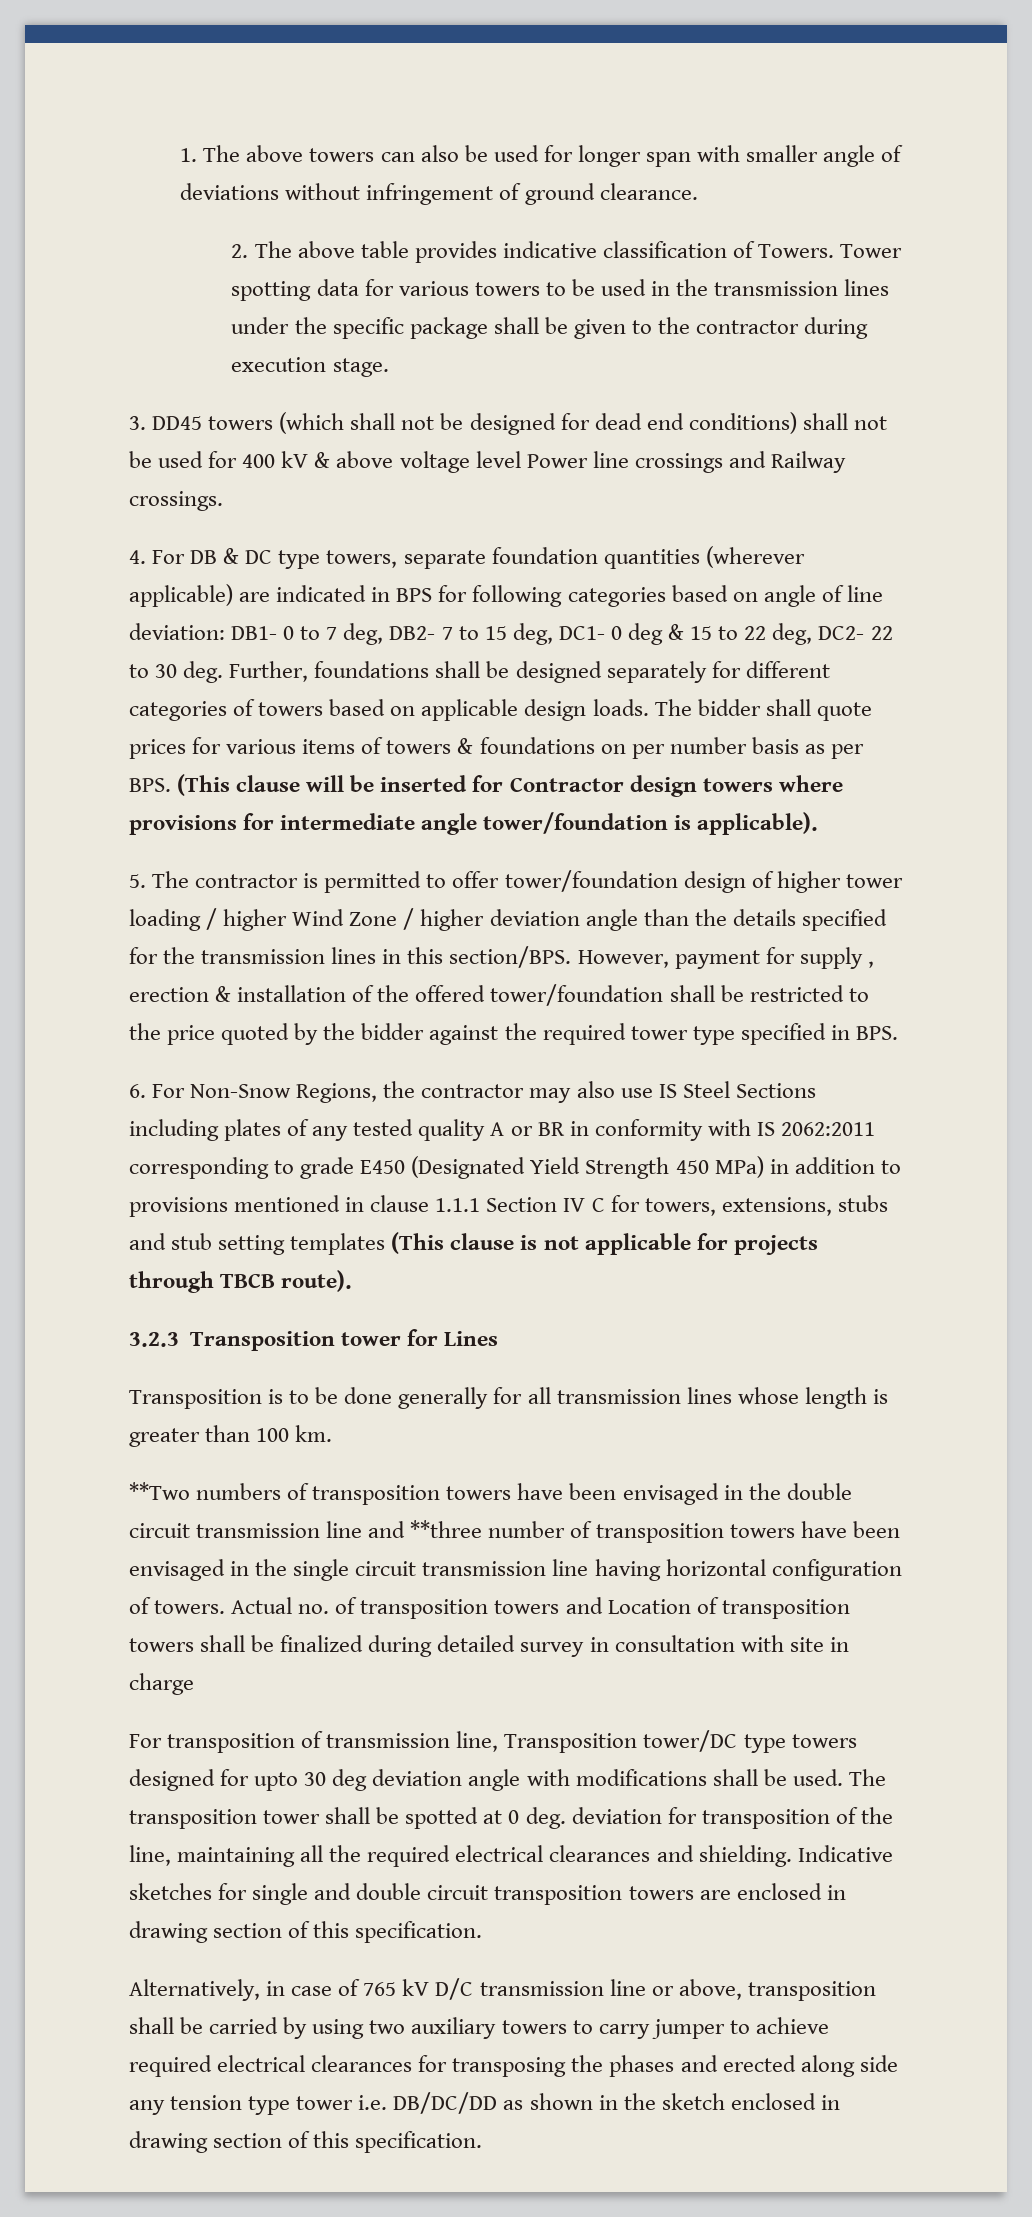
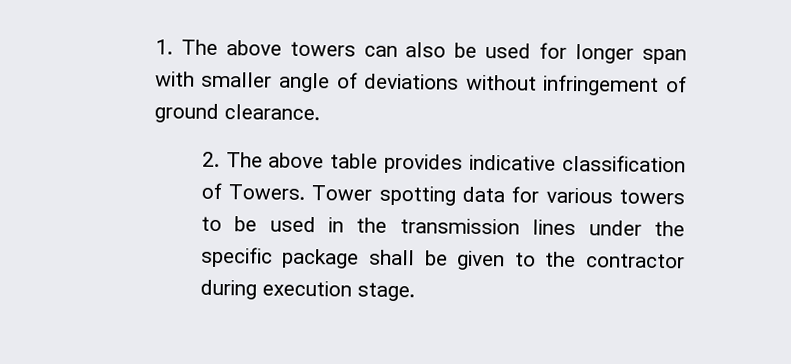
- 3. DD45 towers (which shall not be designed for dead end conditions) shall not be used for 400 kV & above voltage level Power line crossings and Railway crossings.
- 4. For DB & DC type towers, separate foundation quantities (wherever applicable) are indicated in BPS for following categories based on angle of line deviation: DB1- 0 to 7 deg, DB2- 7 to 15 deg, DC1- 0 deg & 15 to 22 deg, DC2- 22 to 30 deg. Further, foundations shall be designed separately for different categories of towers based on applicable design loads. The bidder shall quote prices for various items of towers & foundations on per number basis as per BPS. (This clause will be inserted for Contractor design towers where provisions for intermediate angle tower/foundation is applicable).
- 5. The contractor is permitted to offer tower/foundation design of higher tower loading / higher Wind Zone / higher deviation angle than the details specified for the transmission lines in this section/BPS. However, payment for supply , erection & installation of the offered tower/foundation shall be restricted to the price quoted by the bidder against the required tower type specified in BPS.
- 6. For Non-Snow Regions, the contractor may also use IS Steel Sections including plates of any tested quality A or BR in conformity with IS 2062:2011 corresponding to grade E450 (Designated Yield Strength 450 MPa) in addition to provisions mentioned in clause 1.1.1 Section IV C for towers, extensions, stubs and stub setting templates (This clause is not applicable for projects through TBCB route).
- 3.2.3 Transposition tower for Lines
- Transposition is to be done generally for all transmission lines whose length is greater than 100 km.
- **Two numbers of transposition towers have been envisaged in the double circuit transmission line and **three number of transposition towers have been envisaged in the single circuit transmission line having horizontal configuration of towers. Actual no. of transposition towers and Location of transposition towers shall be finalized during detailed survey in consultation with site in charge
- For transposition of transmission line, Transposition tower/DC type towers designed for upto 30 deg deviation angle with modifications shall be used. The transposition tower shall be spotted at 0 deg. deviation for transposition of the line, maintaining all the required electrical clearances and shielding. Indicative sketches for single and double circuit transposition towers are enclosed in drawing section of this specification.
- Alternatively, in case of 765 kV D/C transmission line or above, transposition shall be carried by using two auxiliary towers to carry jumper to achieve required electrical clearances for transposing the phases and erected along side any tension type tower i.e. DB/DC/DD as shown in the sketch enclosed in drawing section of this specification.

